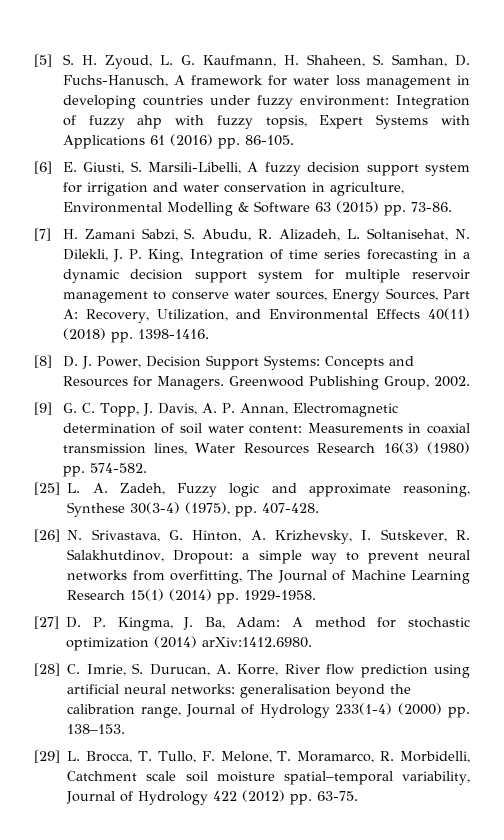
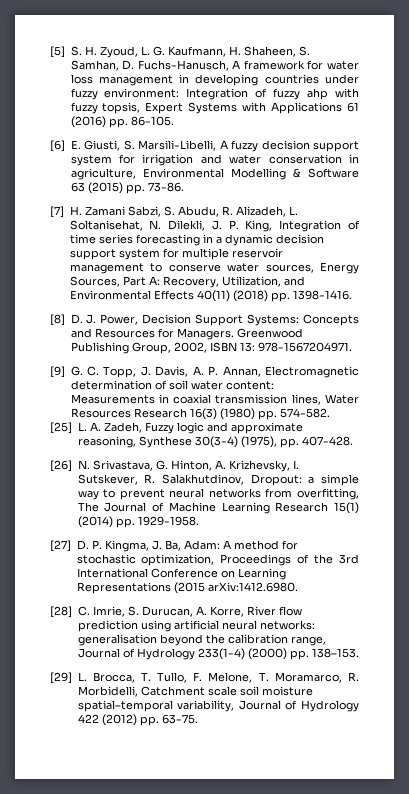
- Greenwood Publishing Group, 2002.
+ Greenwood Publishing Group, 2002, ISBN 13: 978-1567204971.
- [27] D. P. Kingma, J. Ba, Adam: A method for stochastic optimization (2014) arXiv:1412.6980.
+ [27] D. P. Kingma, J. Ba, Adam: A method for stochastic optimization, Proceedings of the 3rd International Conference on Learning Representations (2015 arXiv:1412.6980.

